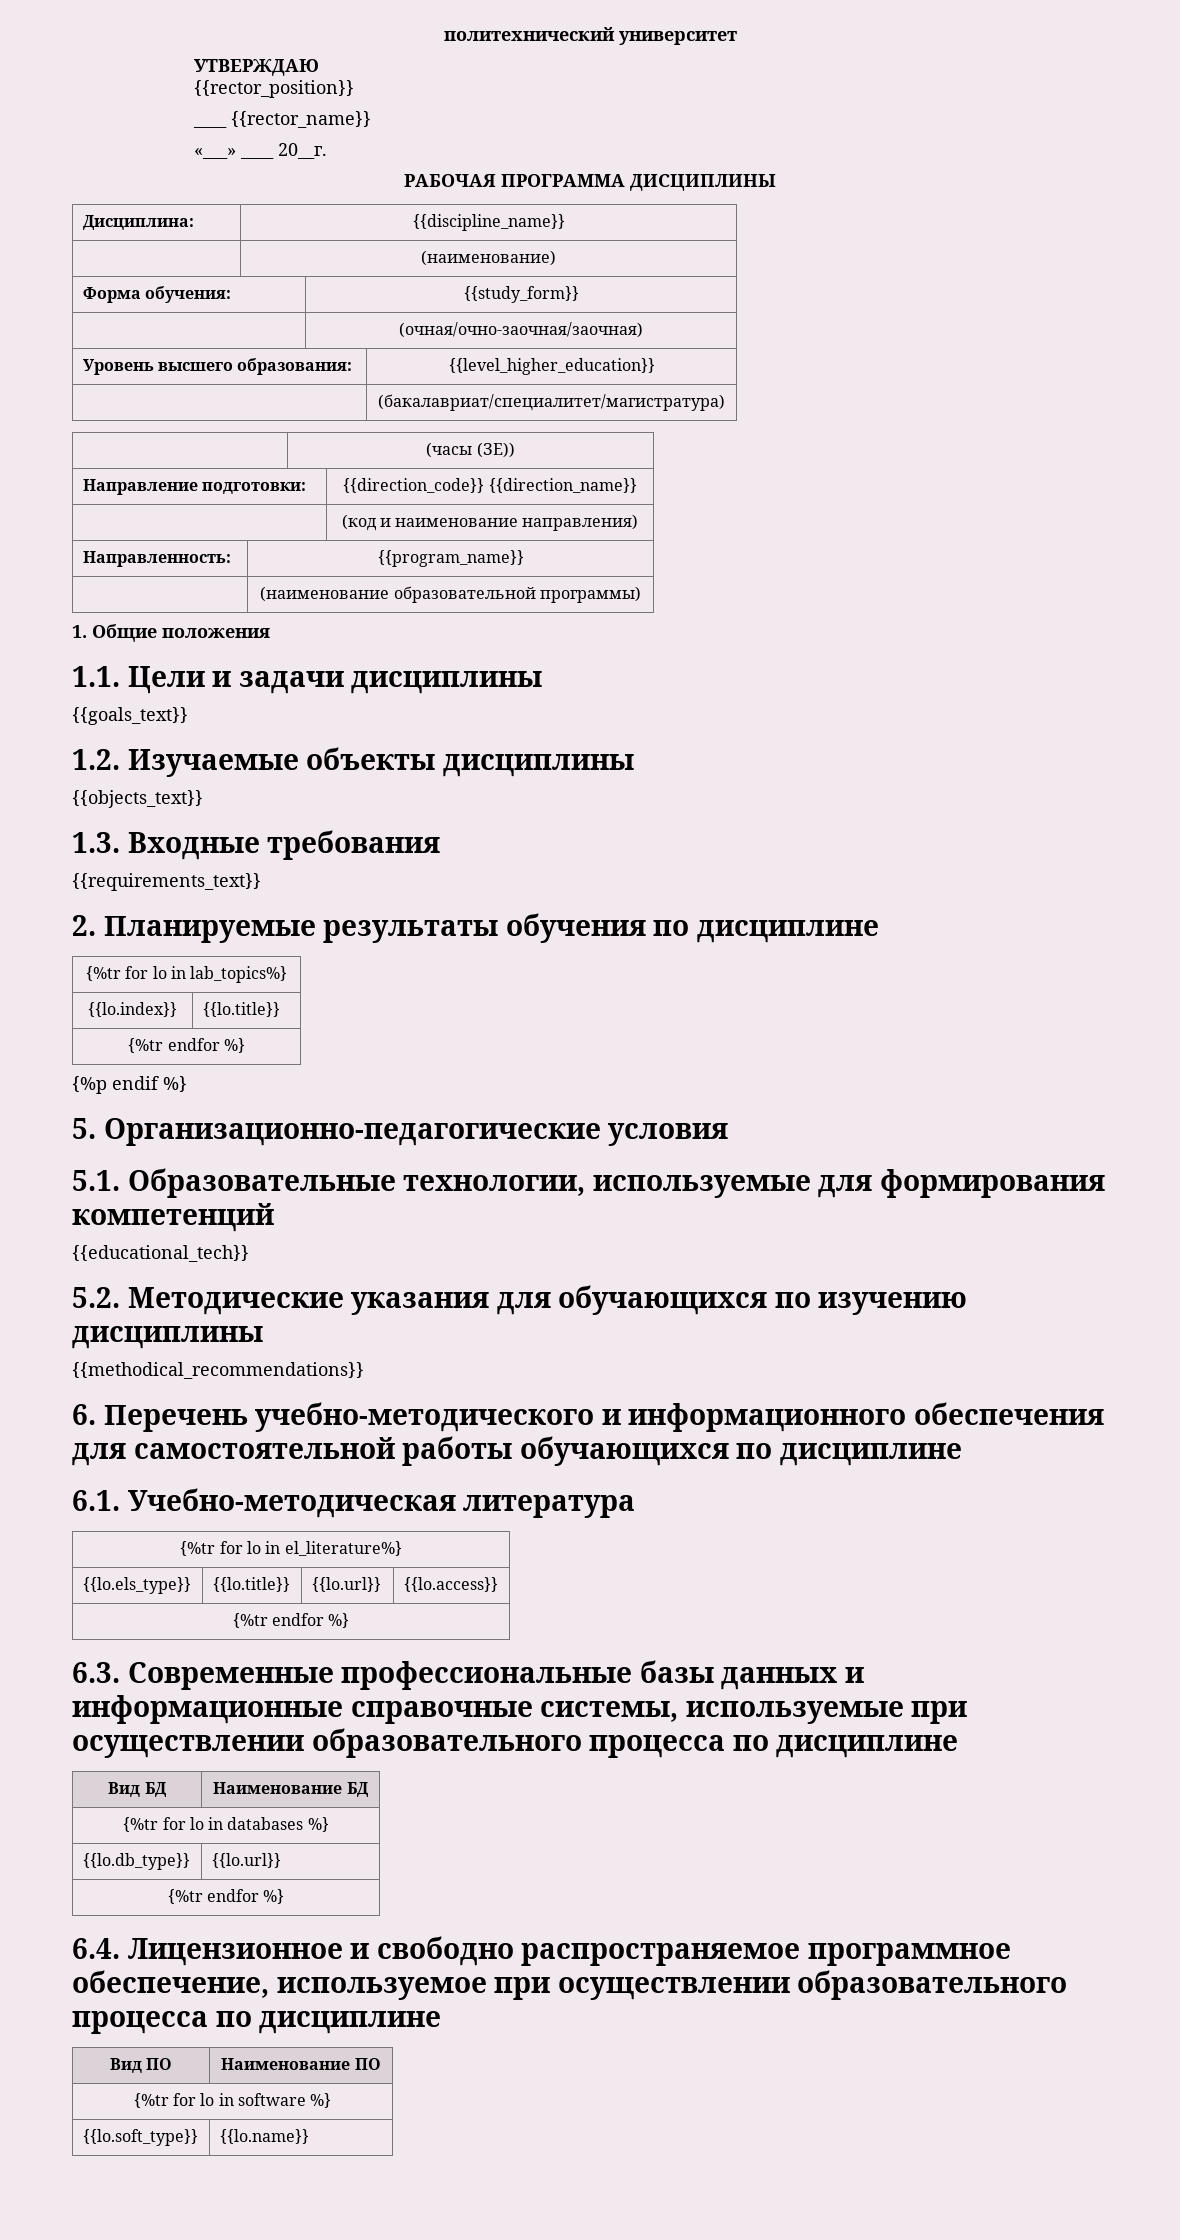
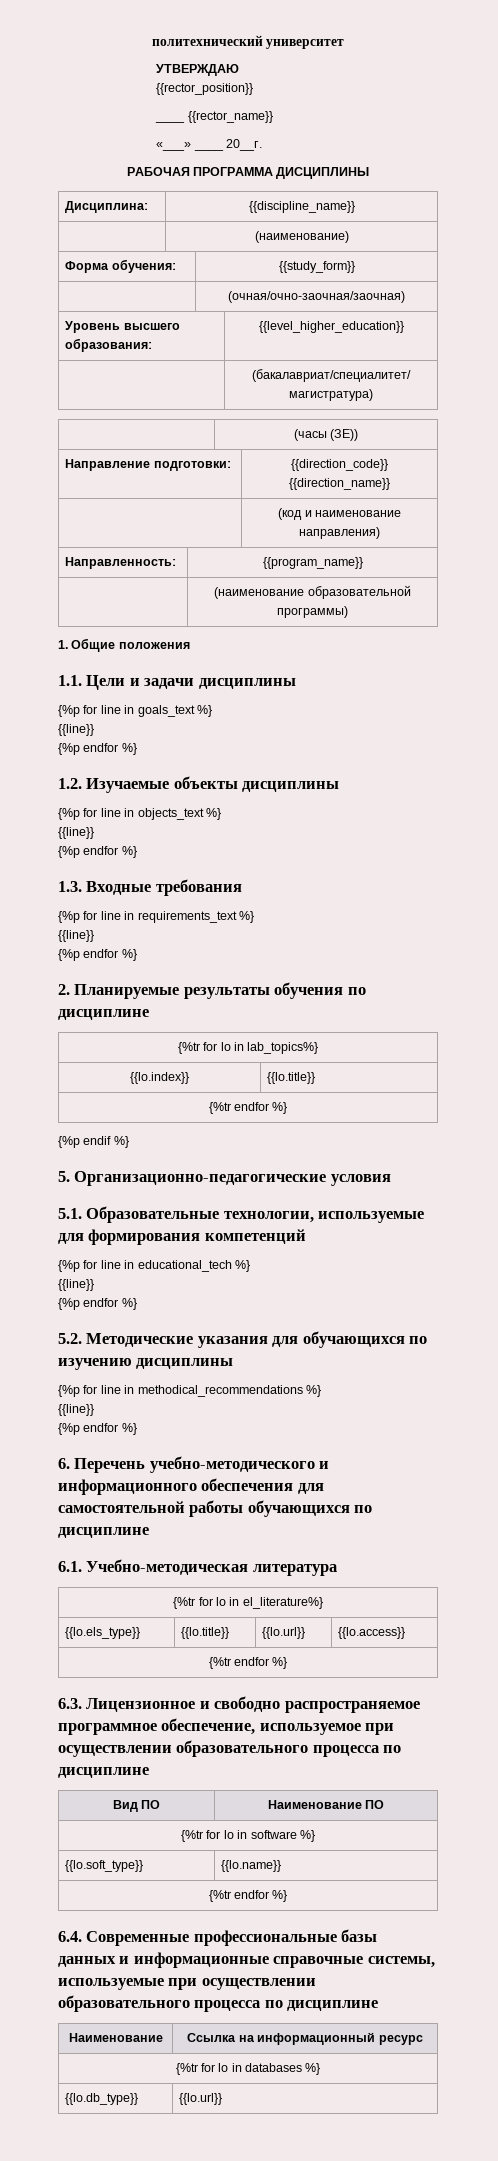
- {{goals_text}}
+ {%p for line in goals_text %}
+ {{line}}
+ {%p endfor %}
  1.2. Изучаемые объекты дисциплины
- {{objects_text}}
+ {%p for line in objects_text %}
+ {{line}}
+ {%p endfor %}
  1.3. Входные требования
- {{requirements_text}}
+ {%p for line in requirements_text %}
+ {{line}}
+ {%p endfor %}
- {{educational_tech}}
+ {%p for line in educational_tech %}
+ {{line}}
+ {%p endfor %}
- {{methodical_recommendations}}
+ {%p for line in methodical_recommendations %}
+ {{line}}
+ {%p endfor %}
- 6.3. Современные профессиональные базы данных и информационные справочные системы, используемые при осуществлении образовательного процесса по дисциплине
- Вид БД | Наименование БД
- {%tr for lo in databases %}
- {{lo.db_type}} | {{lo.url}}
- {%tr endfor %}
- 6.4. Лицензионное и свободно распространяемое программное обеспечение, используемое при осуществлении образовательного процесса по дисциплине
+ 6.3. Лицензионное и свободно распространяемое программное обеспечение, используемое при осуществлении образовательного процесса по дисциплине
  {{lo.soft_type}} | {{lo.name}}
+ {%tr endfor %}
+ 6.4. Современные профессиональные базы данных и информационные справочные системы, используемые при осуществлении образовательного процесса по дисциплине
+ Наименование | Ссылка на информационный ресурс
+ {%tr for lo in databases %}
+ {{lo.db_type}} | {{lo.url}}

